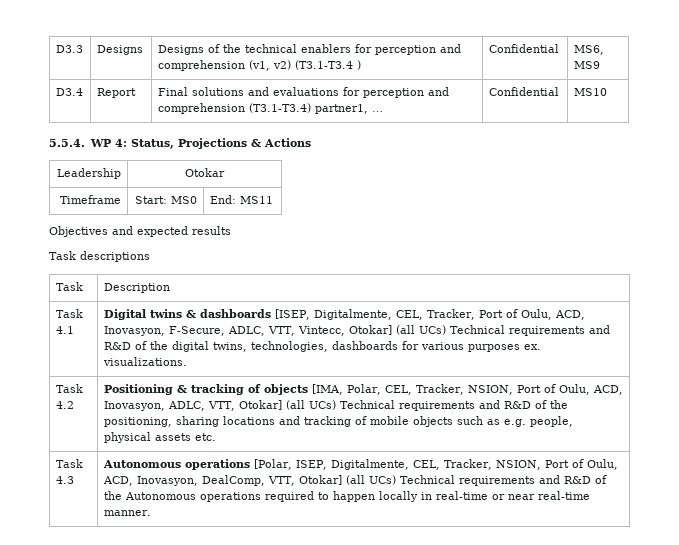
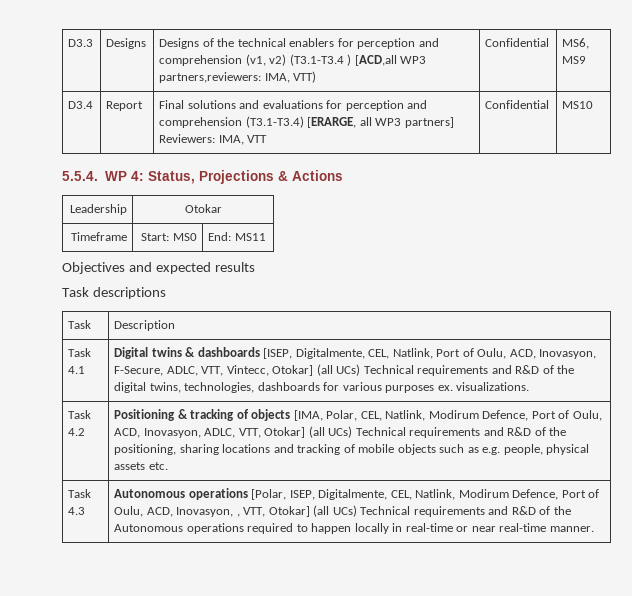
- D3.3 | Designs | Designs of the technical enablers for perception and comprehension (v1, v2) (T3.1-T3.4 ) | Confidential | MS6, MS9
+ D3.3 | Designs | Designs of the technical enablers for perception and comprehension (v1, v2) (T3.1-T3.4 ) [ACD,all WP3 partners,reviewers: IMA, VTT) | Confidential | MS6, MS9
- D3.4 | Report | Final solutions and evaluations for perception and comprehension (T3.1-T3.4) partner1, … | Confidential | MS10
+ D3.4 | Report | Final solutions and evaluations for perception and comprehension (T3.1-T3.4) [ERARGE, all WP3 partners] Reviewers: IMA, VTT | Confidential | MS10
- Task 4.1 | Digital twins & dashboards [ISEP, Digitalmente, CEL, Tracker, Port of Oulu, ACD, Inovasyon, F-Secure, ADLC, VTT, Vintecc, Otokar] (all UCs) Technical requirements and R&D of the digital twins, technologies, dashboards for various purposes ex. visualizations.
+ Task 4.1 | Digital twins & dashboards [ISEP, Digitalmente, CEL, Natlink, Port of Oulu, ACD, Inovasyon, F-Secure, ADLC, VTT, Vintecc, Otokar] (all UCs) Technical requirements and R&D of the digital twins, technologies, dashboards for various purposes ex. visualizations.
- Positioning & tracking of objects [IMA, Polar, CEL, Tracker, NSION, Port of Oulu, ACD, Inovasyon, ADLC, VTT, Otokar] (all UCs) Technical requirements and R&D of the positioning, sharing locations and tracking of mobile objects such as e.g. people, physical assets etc.
+ Positioning & tracking of objects [IMA, Polar, CEL, Natlink, Modirum Defence, Port of Oulu, ACD, Inovasyon, ADLC, VTT, Otokar] (all UCs) Technical requirements and R&D of the positioning, sharing locations and tracking of mobile objects such as e.g. people, physical assets etc.
- Task 4.3 | Autonomous operations [Polar, ISEP, Digitalmente, CEL, Tracker, NSION, Port of Oulu, ACD, Inovasyon, DealComp, VTT, Otokar] (all UCs) Technical requirements and R&D of the Autonomous operations required to happen locally in real-time or near real-time manner.
+ Task 4.3 | Autonomous operations [Polar, ISEP, Digitalmente, CEL, Natlink, Modirum Defence, Port of Oulu, ACD, Inovasyon, , VTT, Otokar] (all UCs) Technical requirements and R&D of the Autonomous operations required to happen locally in real-time or near real-time manner.

